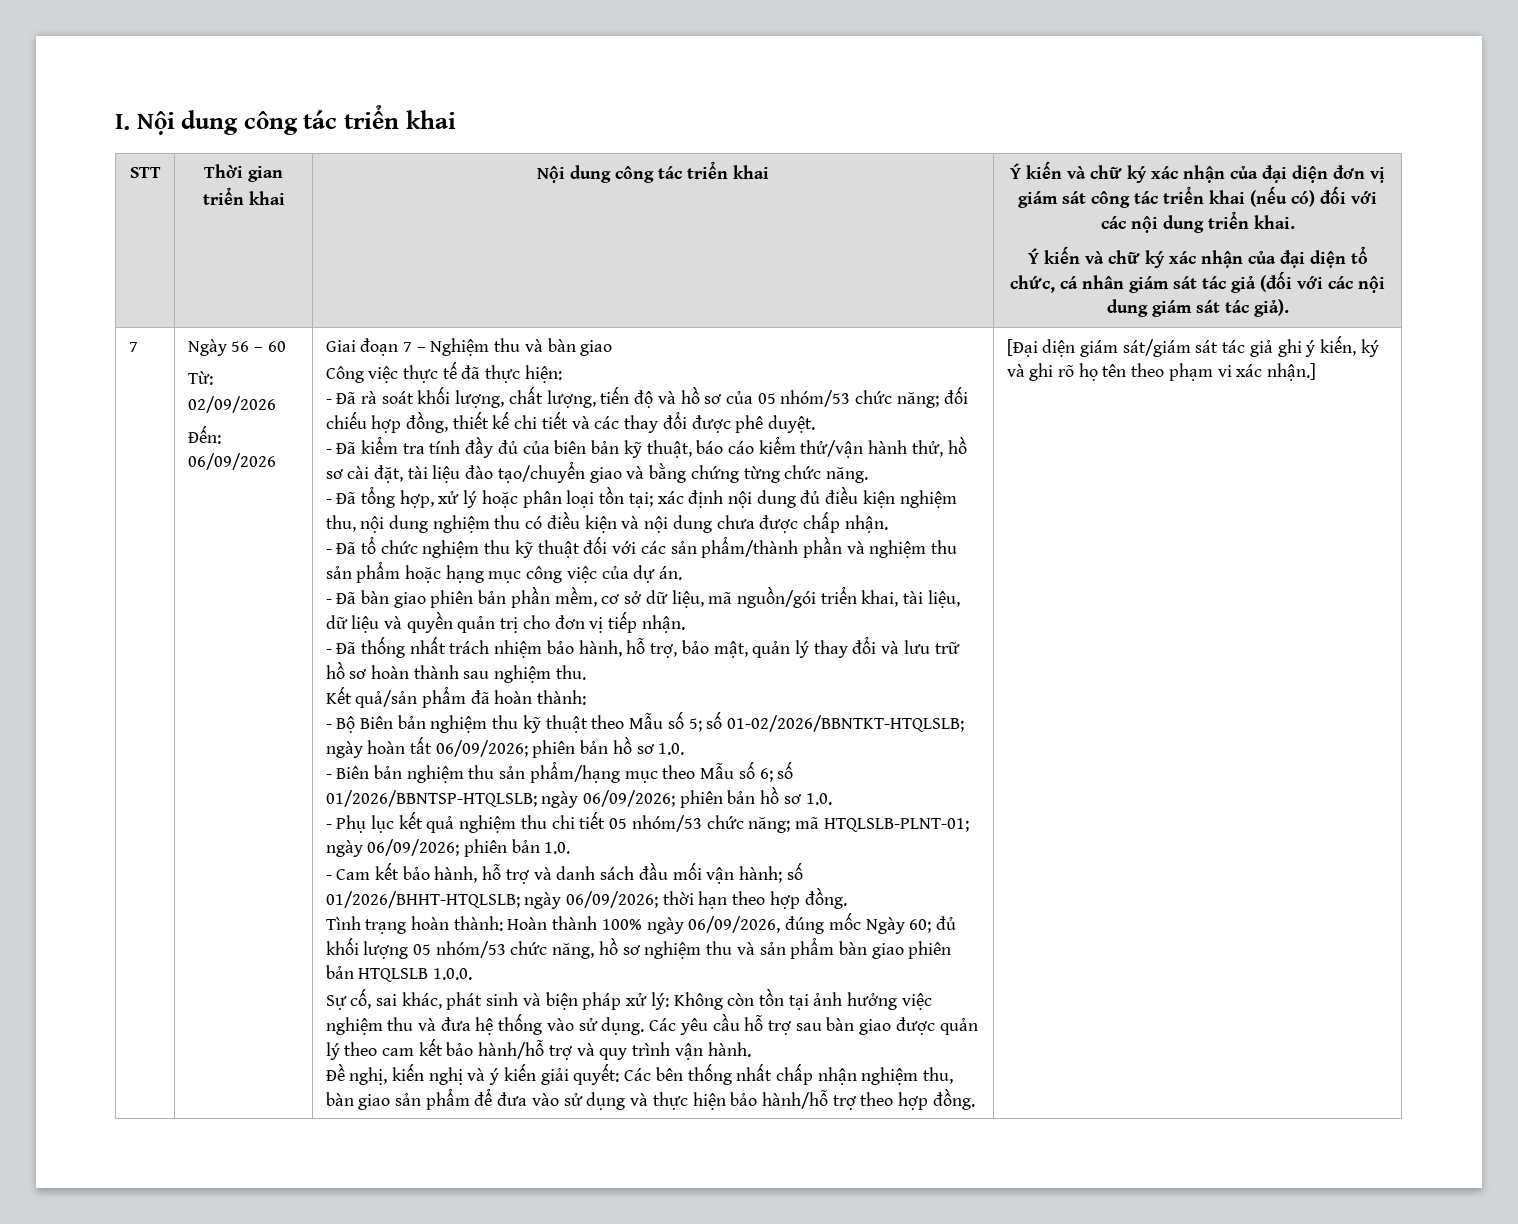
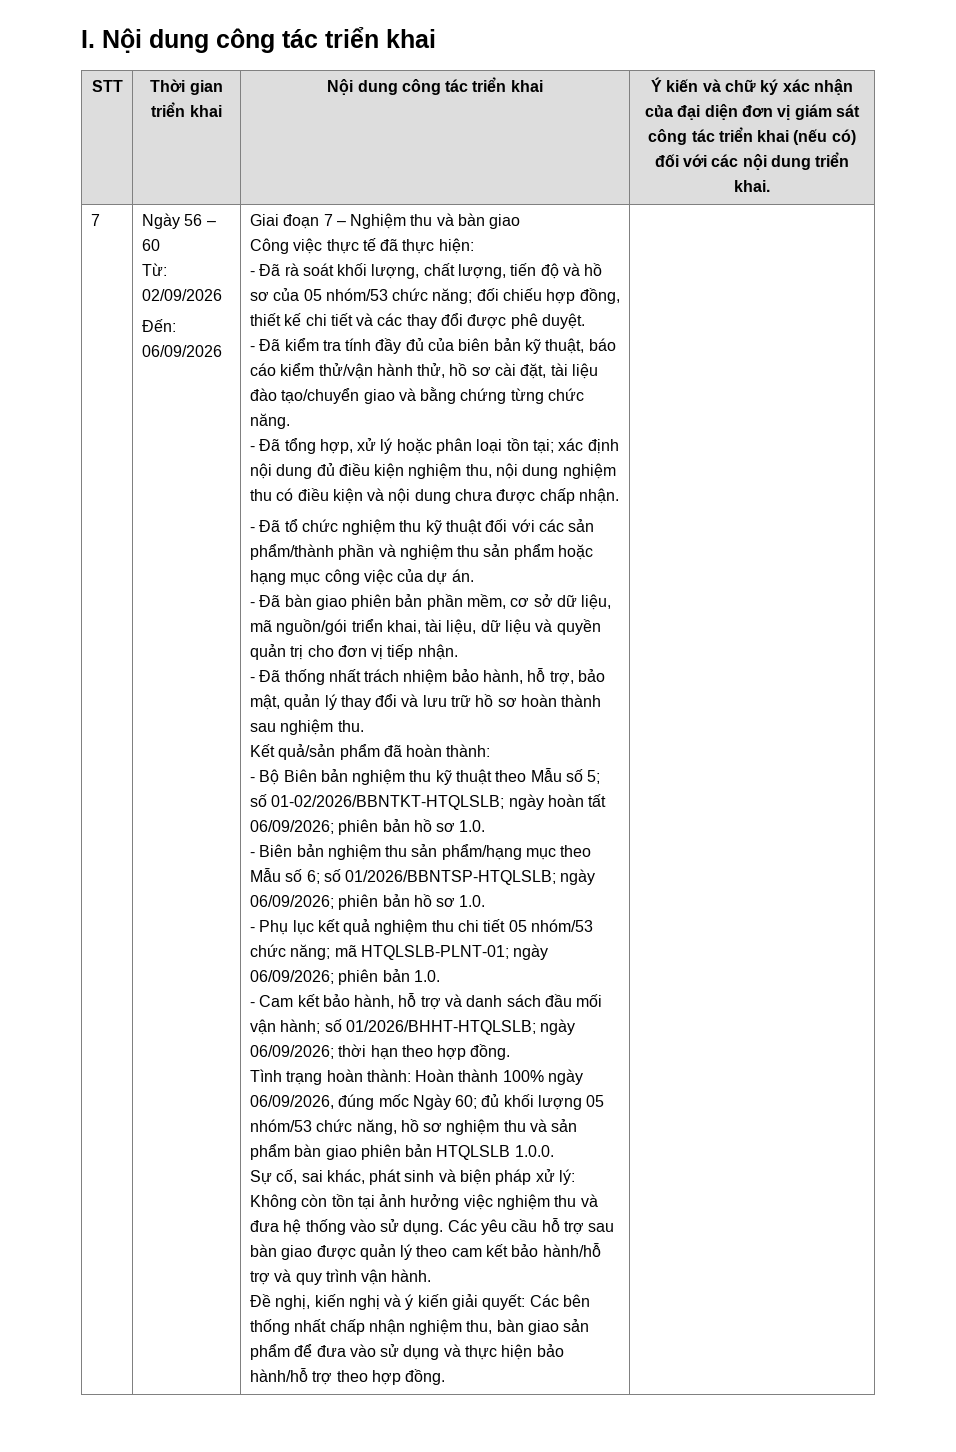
- Ý kiến và chữ ký xác nhận của đại diện tổ chức, cá nhân giám sát tác giả (đối với các nội dung giám sát tác giả).
- [Đại diện giám sát/giám sát tác giả ghi ý kiến, ký và ghi rõ họ tên theo phạm vi xác nhận.]

